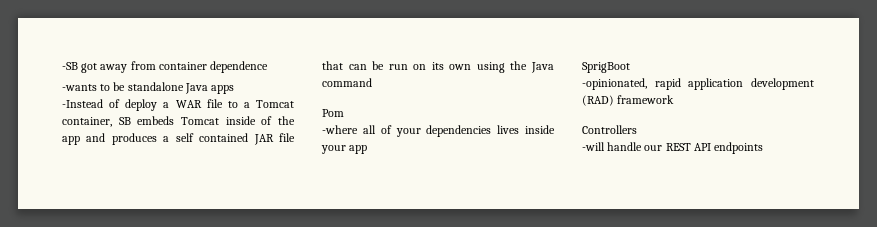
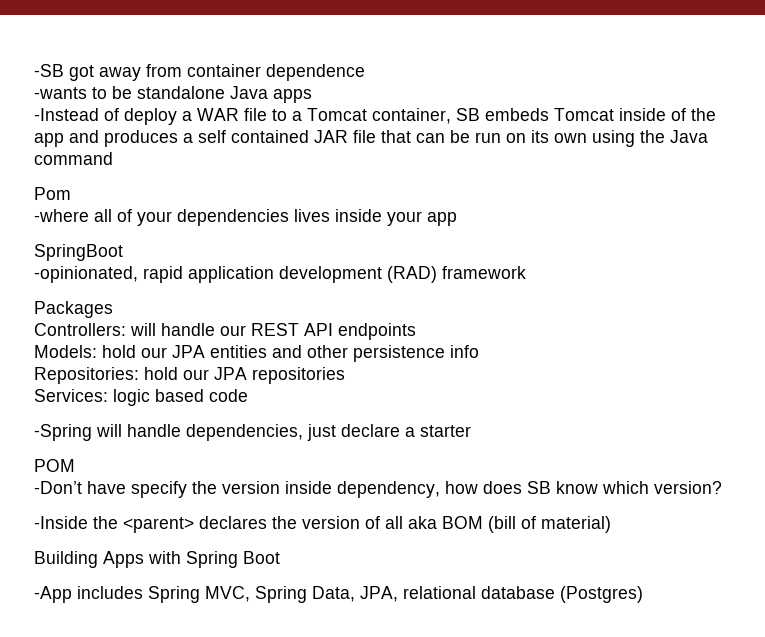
- SprigBoot
+ SpringBoot
- Controllers
- -will handle our REST API endpoints
+ Packages
+ Controllers: will handle our REST API endpoints
+ Models: hold our JPA entities and other persistence info
+ Repositories: hold our JPA repositories
+ Services: logic based code
+ -Spring will handle dependencies, just declare a starter
+ POM
+ -Don’t have specify the version inside dependency, how does SB know which version?
+ -Inside the <parent> declares the version of all aka BOM (bill of material)
+ Building Apps with Spring Boot
+ -App includes Spring MVC, Spring Data, JPA, relational database (Postgres)

